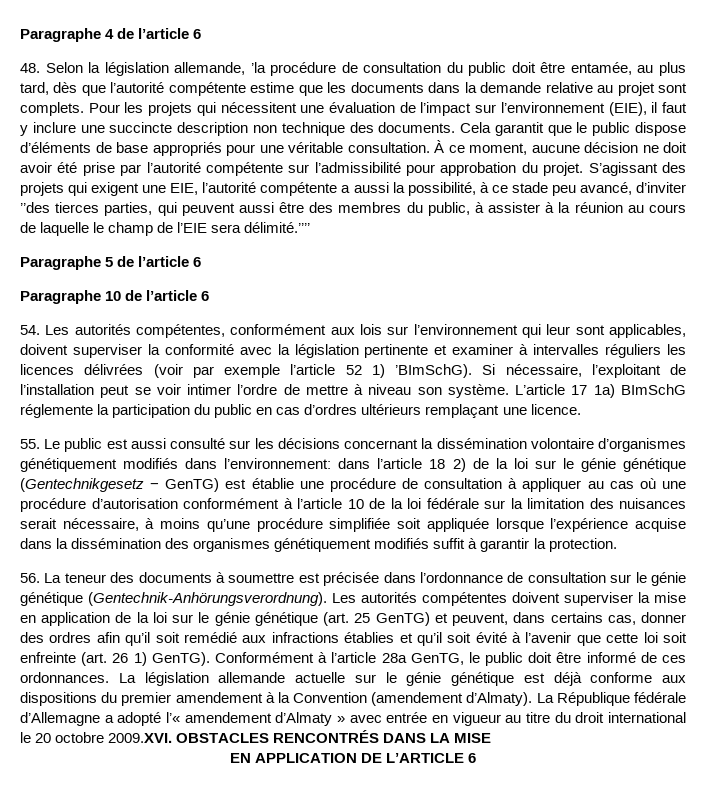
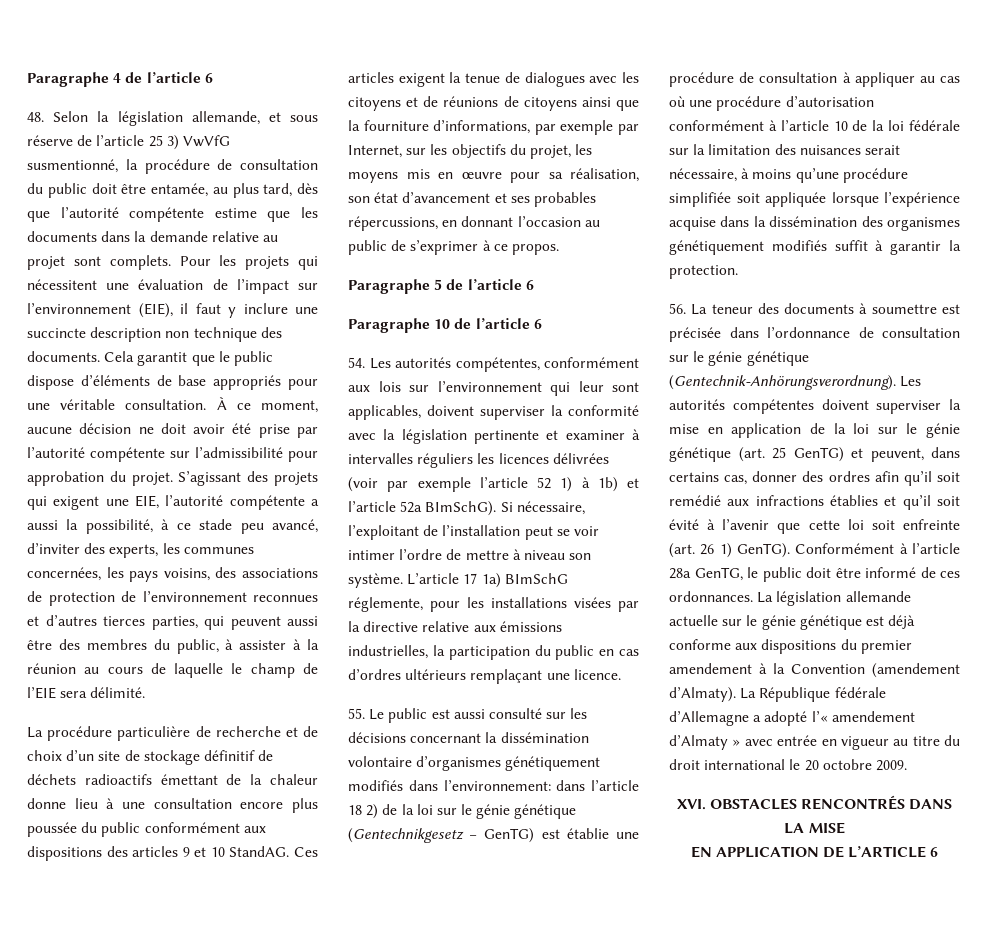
- 48. Selon la législation allemande, ’la procédure de consultation du public doit être entamée, au plus tard, dès que l’autorité compétente estime que les documents dans la demande relative au projet sont complets.
+ 48. Selon la législation allemande, et sous réserve de l’article 25 3) VwVfG susmentionné, la procédure de consultation du public doit être entamée, au plus tard, dès que l’autorité compétente estime que les documents dans la demande relative au projet sont complets.
- S’agissant des projets qui exigent une EIE, l’autorité compétente a aussi la possibilité, à ce stade peu avancé, d’inviter ’’des tierces parties, qui peuvent aussi être des membres du public, à assister à la réunion au cours de laquelle le champ de l’EIE sera délimité.’’’’
+ S’agissant des projets qui exigent une EIE, l’autorité compétente a aussi la possibilité, à ce stade peu avancé, d’inviter des experts, les communes concernées, les pays voisins, des associations de protection de l’environnement reconnues et d’autres tierces parties, qui peuvent aussi être des membres du public, à assister à la réunion au cours de laquelle le champ de l’EIE sera délimité.
+ La procédure particulière de recherche et de choix d’un site de stockage définitif de déchets radioactifs émettant de la chaleur donne lieu à une consultation encore plus poussée du public conformément aux dispositions des articles 9 et 10 StandAG. Ces articles exigent la tenue de dialogues avec les citoyens et de réunions de citoyens ainsi que la fourniture d’informations, par exemple par Internet, sur les objectifs du projet, les moyens mis en œuvre pour sa réalisation, son état d’avancement et ses probables répercussions, en donnant l’occasion au public de s’exprimer à ce propos.
- 54. Les autorités compétentes, conformément aux lois sur l’environnement qui leur sont applicables, doivent superviser la conformité avec la législation pertinente et examiner à intervalles réguliers les licences délivrées (voir par exemple l’article 52 1) ’BImSchG).
+ 54. Les autorités compétentes, conformément aux lois sur l’environnement qui leur sont applicables, doivent superviser la conformité avec la législation pertinente et examiner à intervalles réguliers les licences délivrées (voir par exemple l’article 52 1) à 1b) et l’article 52a BImSchG).
- L’article 17 1a) BImSchG réglemente la participation du public en cas d’ordres ultérieurs remplaçant une licence.
+ L’article 17 1a) BImSchG réglemente, pour les installations visées par la directive relative aux émissions industrielles, la participation du public en cas d’ordres ultérieurs remplaçant une licence.
- La République fédérale d’Allemagne a adopté l’« amendement d’Almaty » avec entrée en vigueur au titre du droit international le 20 octobre 2009.XVI. OBSTACLES RENCONTRÉS DANS LA MISE
+ La République fédérale d’Allemagne a adopté l’« amendement d’Almaty » avec entrée en vigueur au titre du droit international le 20 octobre 2009.
+ XVI. OBSTACLES RENCONTRÉS DANS LA MISE

